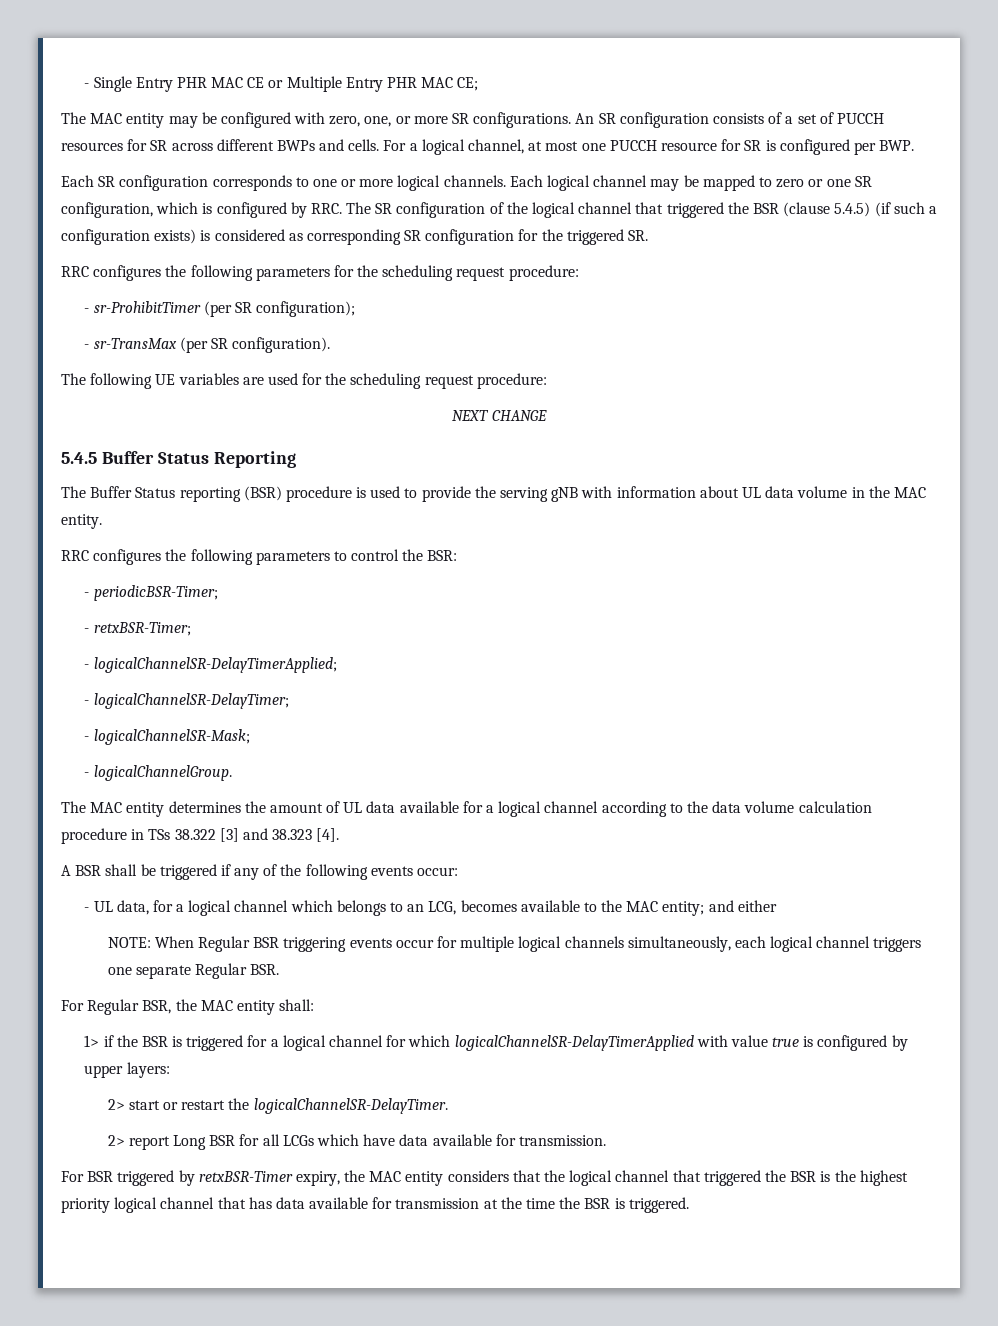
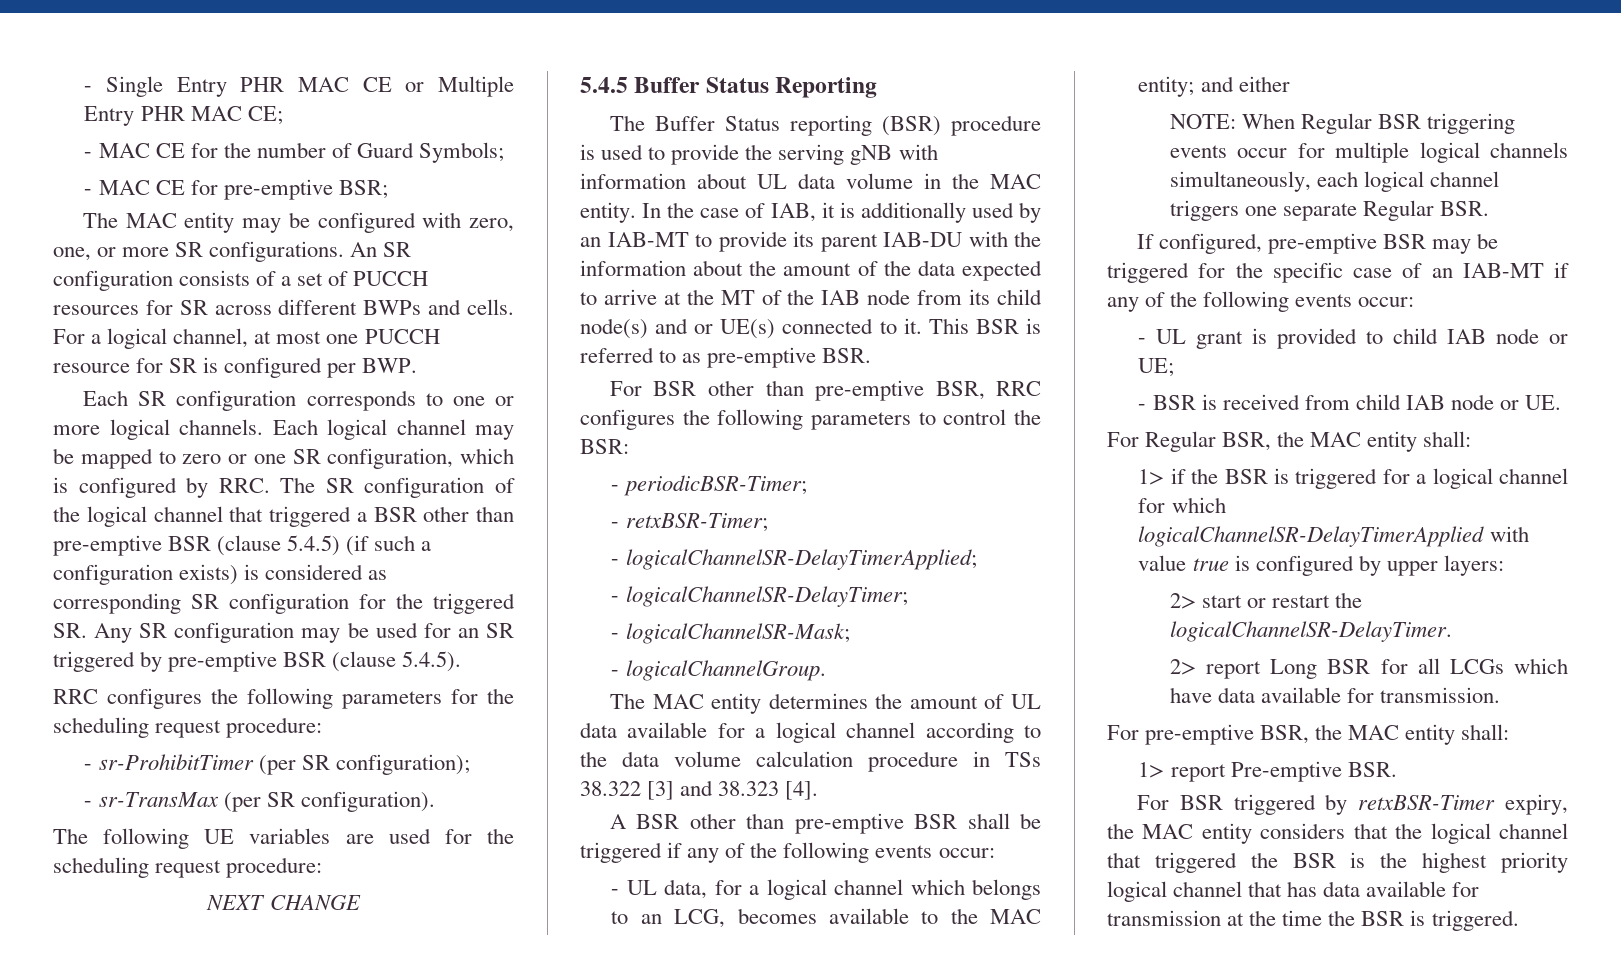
+ - MAC CE for the number of Guard Symbols;
+ - MAC CE for pre-emptive BSR;
- Each logical channel may be mapped to zero or one SR configuration, which is configured by RRC. The SR configuration of the logical channel that triggered the BSR (clause 5.4.5) (if such a configuration exists) is considered as corresponding SR configuration for the triggered SR.
+ Each logical channel may be mapped to zero or one SR configuration, which is configured by RRC. The SR configuration of the logical channel that triggered a BSR other than pre-emptive BSR (clause 5.4.5) (if such a configuration exists) is considered as corresponding SR configuration for the triggered SR. Any SR configuration may be used for an SR triggered by pre-emptive BSR (clause 5.4.5).
- The Buffer Status reporting (BSR) procedure is used to provide the serving gNB with information about UL data volume in the MAC entity.
- RRC configures the following parameters to control the BSR:
+ The Buffer Status reporting (BSR) procedure is used to provide the serving gNB with information about UL data volume in the MAC entity. In the case of IAB, it is additionally used by an IAB-MT to provide its parent IAB-DU with the information about the amount of the data expected to arrive at the MT of the IAB node from its child node(s) and or UE(s) connected to it. This BSR is referred to as pre-emptive BSR.
+ For BSR other than pre-emptive BSR, RRC configures the following parameters to control the BSR:
- A BSR shall be triggered if any of the following events occur:
+ A BSR other than pre-emptive BSR shall be triggered if any of the following events occur:
+ If configured, pre-emptive BSR may be triggered for the specific case of an IAB-MT if any of the following events occur:
+ - UL grant is provided to child IAB node or UE;
+ - BSR is received from child IAB node or UE.
+ For pre-emptive BSR, the MAC entity shall:
+ 1> report Pre-emptive BSR.

